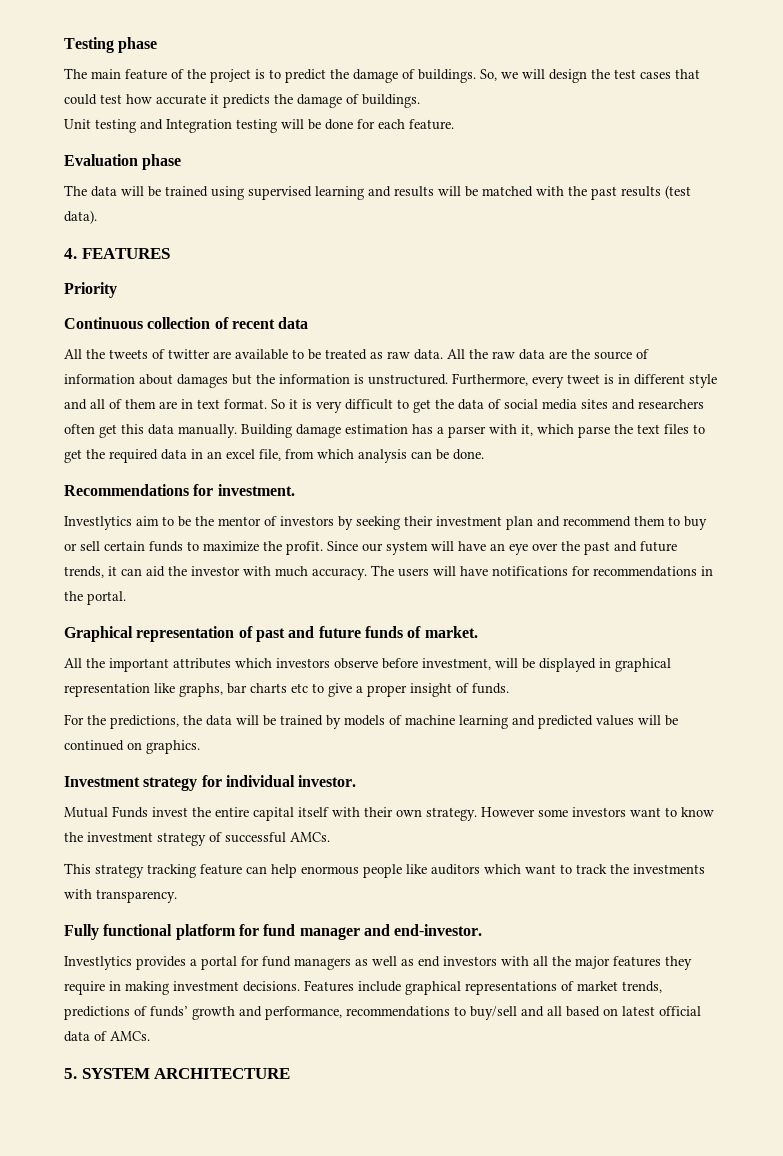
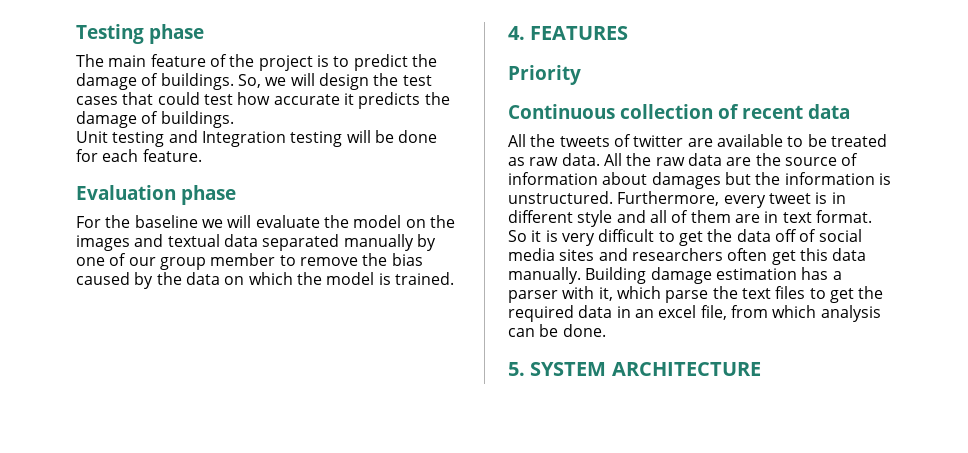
- The data will be trained using supervised learning and results will be matched with the past results (test data).
+ For the baseline we will evaluate the model on the images and textual data separated manually by one of our group member to remove the bias caused by the data on which the model is trained.
- So it is very difficult to get the data of social media sites and researchers often get this data manually.
+ So it is very difficult to get the data off of social media sites and researchers often get this data manually.
- Recommendations for investment.
- Investlytics aim to be the mentor of investors by seeking their investment plan and recommend them to buy or sell certain funds to maximize the profit. Since our system will have an eye over the past and future trends, it can aid the investor with much accuracy. The users will have notifications for recommendations in the portal.
- Graphical representation of past and future funds of market.
- All the important attributes which investors observe before investment, will be displayed in graphical representation like graphs, bar charts etc to give a proper insight of funds.
- For the predictions, the data will be trained by models of machine learning and predicted values will be continued on graphics.
- Investment strategy for individual investor.
- Mutual Funds invest the entire capital itself with their own strategy. However some investors want to know the investment strategy of successful AMCs.
- This strategy tracking feature can help enormous people like auditors which want to track the investments with transparency.
- Fully functional platform for fund manager and end-investor.
- Investlytics provides a portal for fund managers as well as end investors with all the major features they require in making investment decisions. Features include graphical representations of market trends, predictions of funds’ growth and performance, recommendations to buy/sell and all based on latest official data of AMCs.

